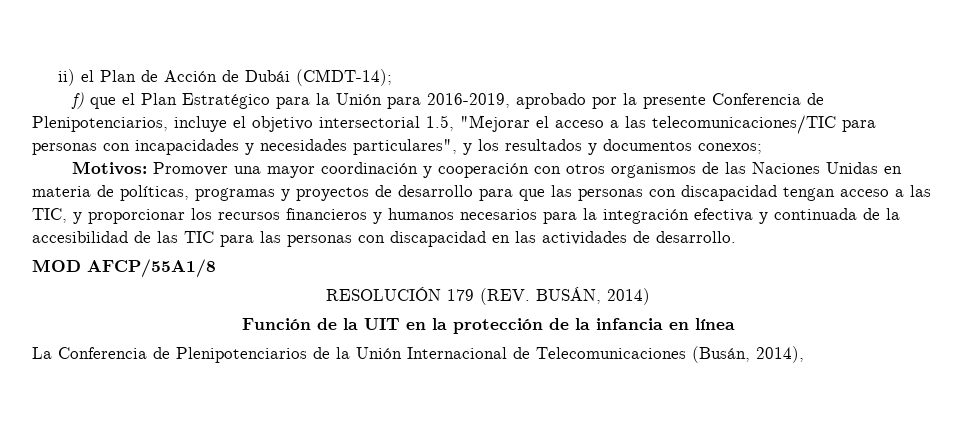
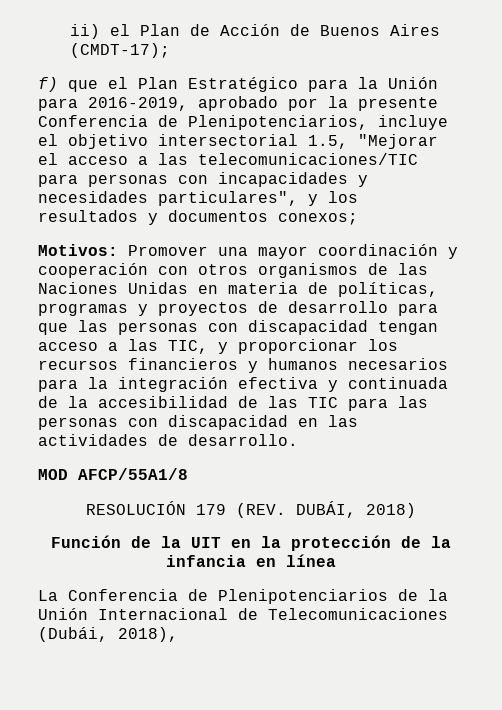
- ii) el Plan de Acción de Dubái (CMDT-14);
+ ii) el Plan de Acción de Buenos Aires (CMDT-17);
- RESOLUCIÓN 179 (REV. BUSÁN, 2014)
+ RESOLUCIÓN 179 (REV. DUBÁI, 2018)
- La Conferencia de Plenipotenciarios de la Unión Internacional de Telecomunicaciones (Busán, 2014),
+ La Conferencia de Plenipotenciarios de la Unión Internacional de Telecomunicaciones (Dubái, 2018),

